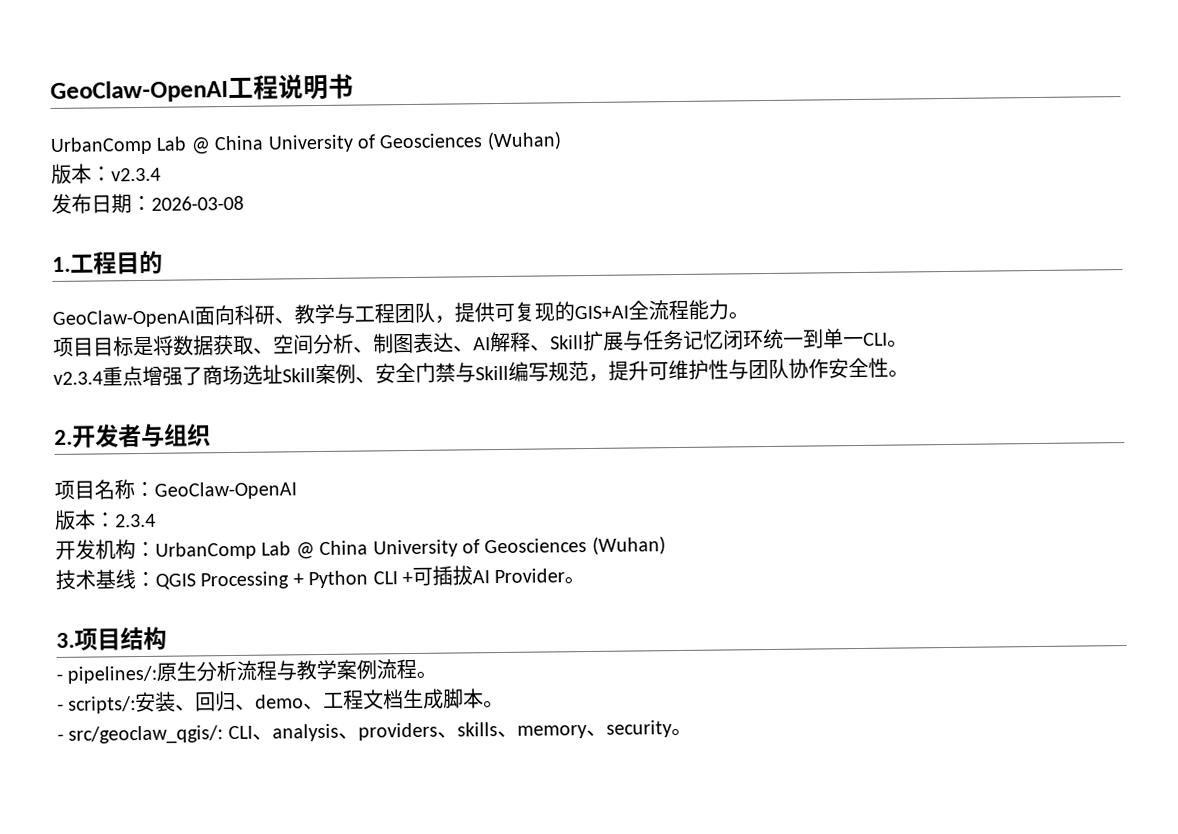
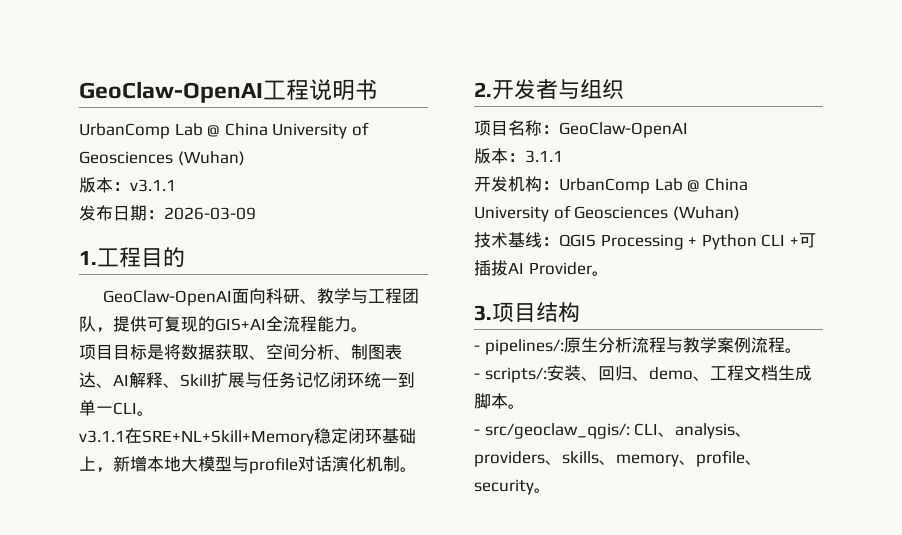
- 版本：v2.3.4
+ 版本：v3.1.1
- 发布日期：2026-03-08
+ 发布日期：2026-03-09
- v2.3.4重点增强了商场选址Skill案例、安全门禁与Skill编写规范，提升可维护性与团队协作安全性。
+ v3.1.1在SRE+NL+Skill+Memory稳定闭环基础上，新增本地大模型与profile对话演化机制。
- 版本：2.3.4
+ 版本：3.1.1
- - src/geoclaw_qgis/: CLI、analysis、providers、skills、memory、security。
+ - src/geoclaw_qgis/: CLI、analysis、providers、skills、memory、profile、security。

